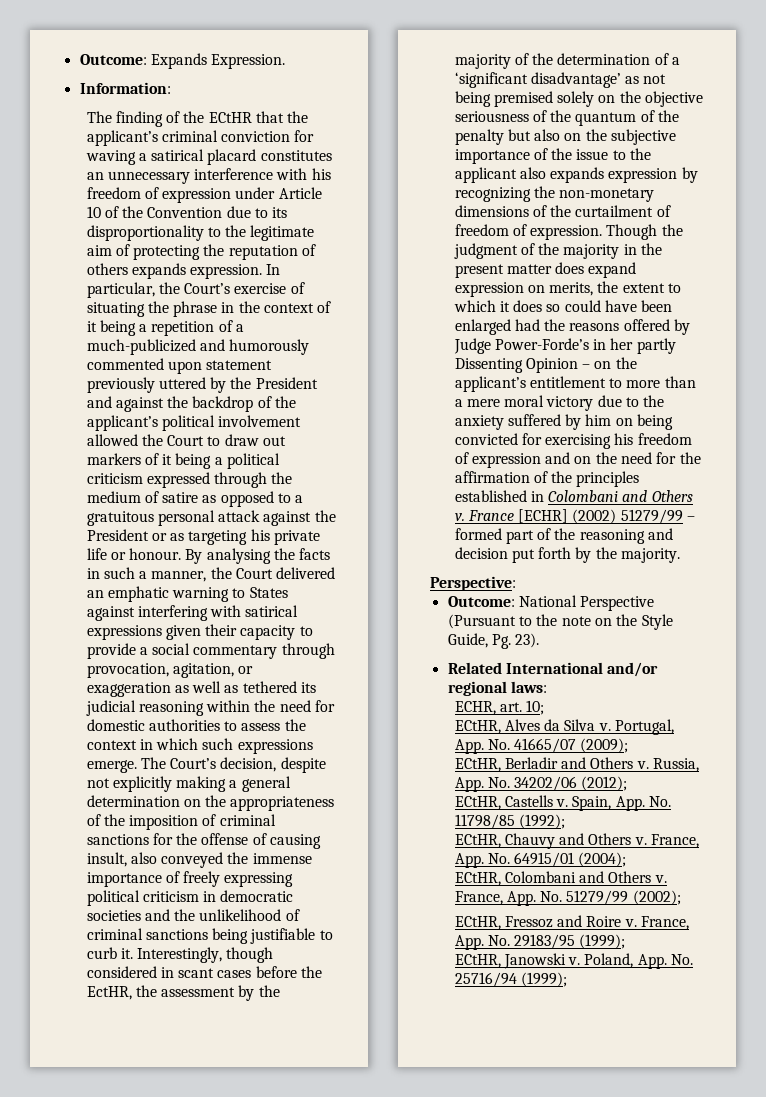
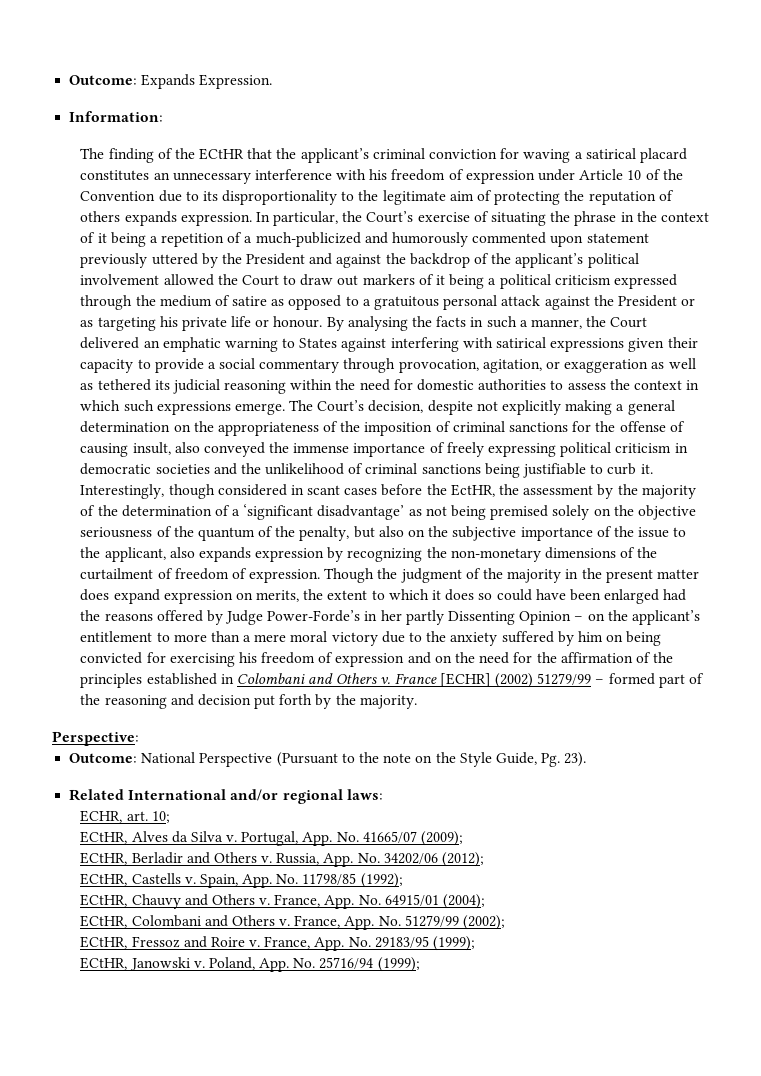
- Interestingly, though considered in scant cases before the EctHR, the assessment by the majority of the determination of a ‘significant disadvantage’ as not being premised solely on the objective seriousness of the quantum of the penalty but also on the subjective importance of the issue to the applicant also expands expression by recognizing the non-monetary dimensions of the curtailment of freedom of expression.
+ Interestingly, though considered in scant cases before the EctHR, the assessment by the majority of the determination of a ‘significant disadvantage’ as not being premised solely on the objective seriousness of the quantum of the penalty, but also on the subjective importance of the issue to the applicant, also expands expression by recognizing the non-monetary dimensions of the curtailment of freedom of expression.

